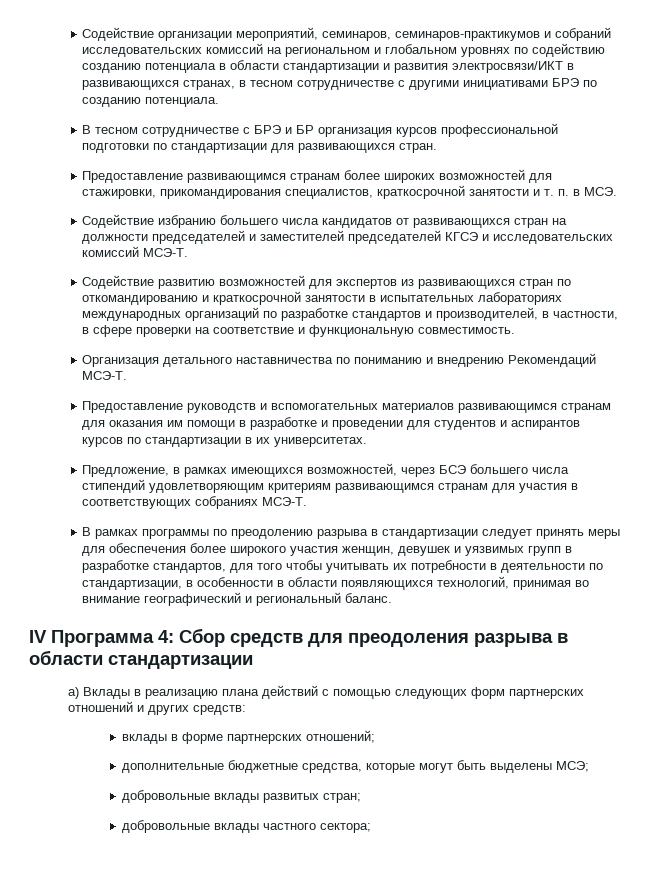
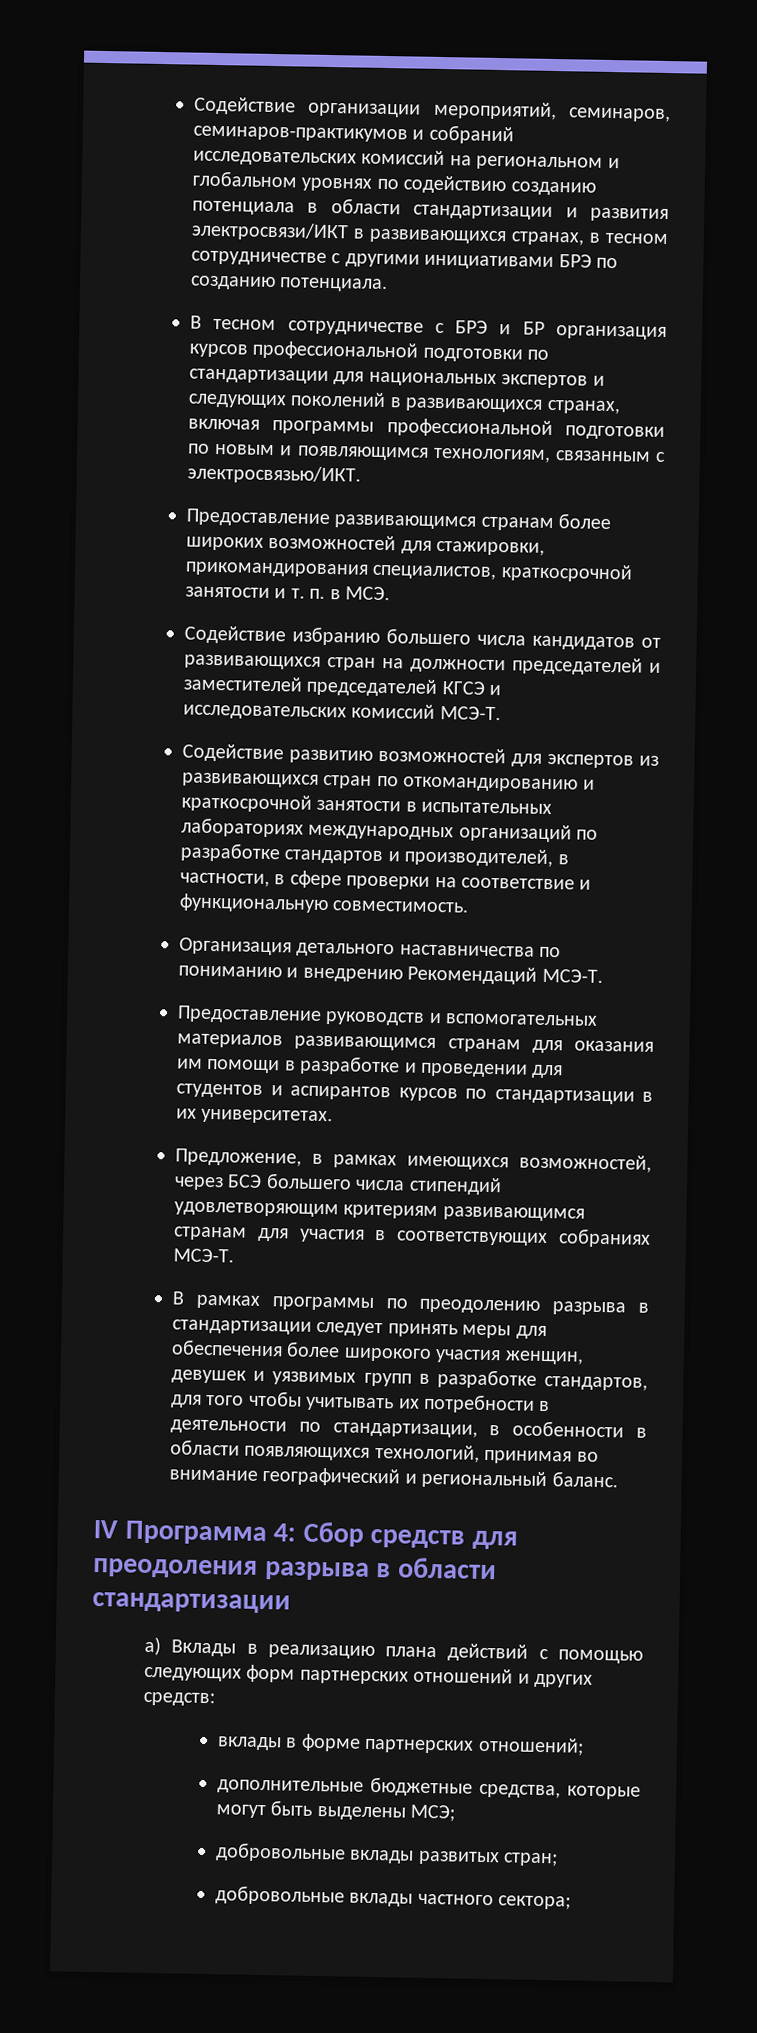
- В тесном сотрудничестве с БРЭ и БР организация курсов профессиональной подготовки по стандартизации для развивающихся стран.
+ В тесном сотрудничестве с БРЭ и БР организация курсов профессиональной подготовки по стандартизации для национальных экспертов и следующих поколений в развивающихся странах, включая программы профессиональной подготовки по новым и появляющимся технологиям, связанным с электросвязью/ИКТ.

